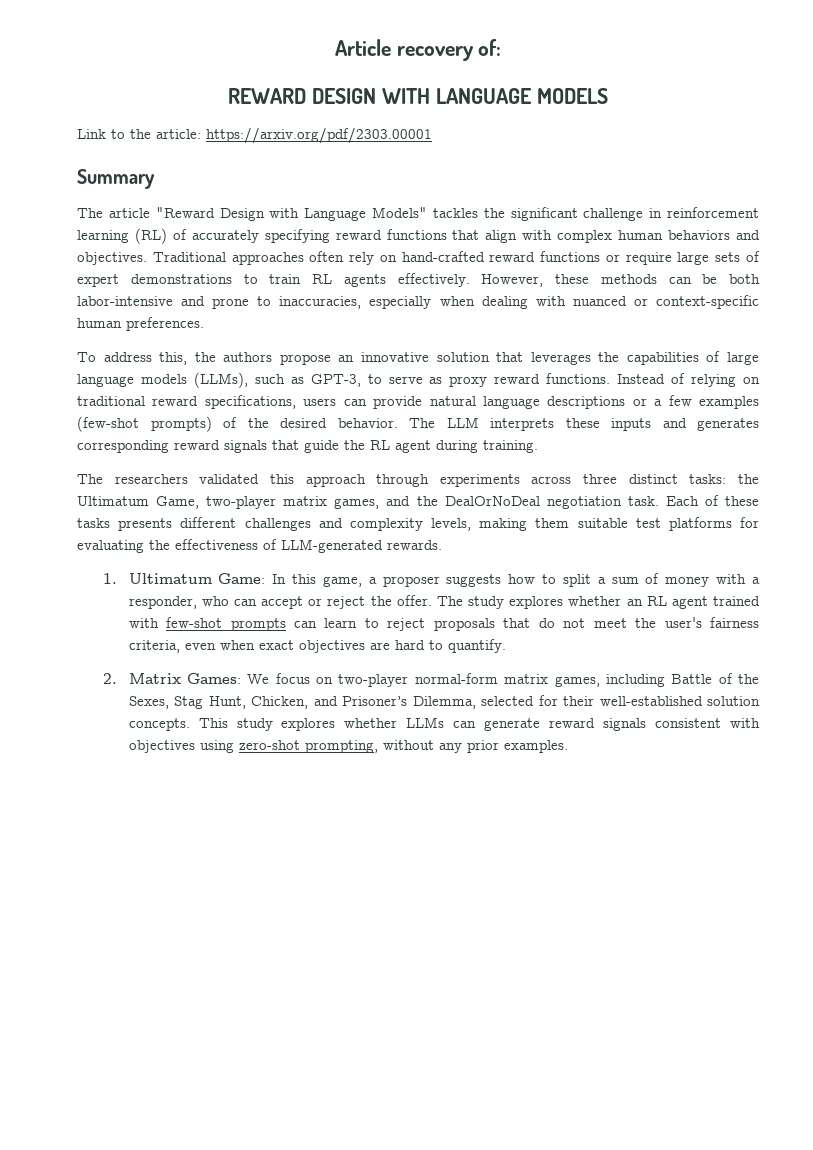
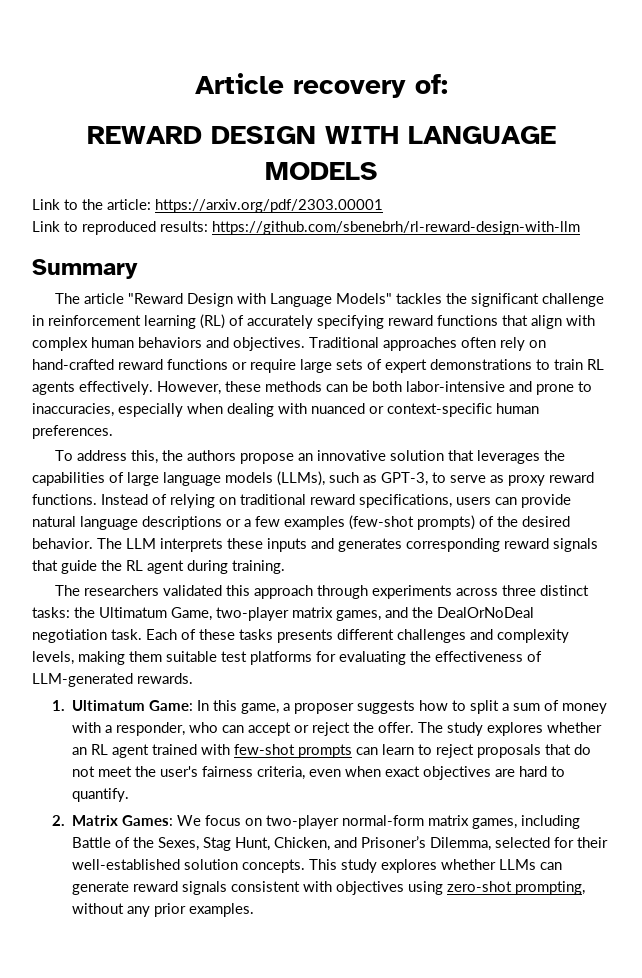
+ Link to reproduced results: https://github.com/sbenebrh/rl-reward-design-with-llm

